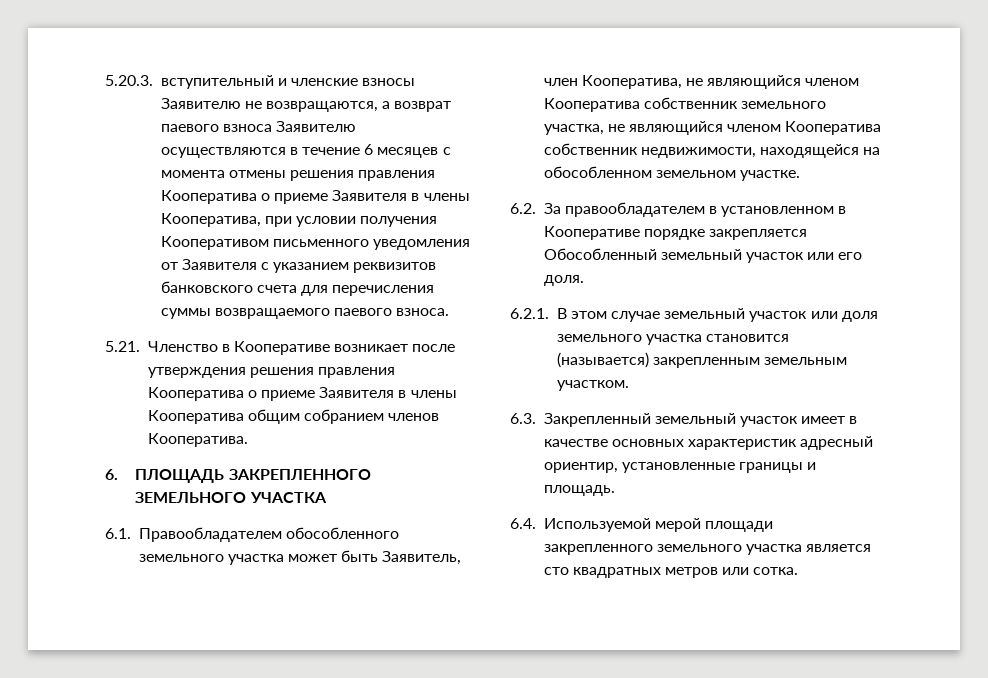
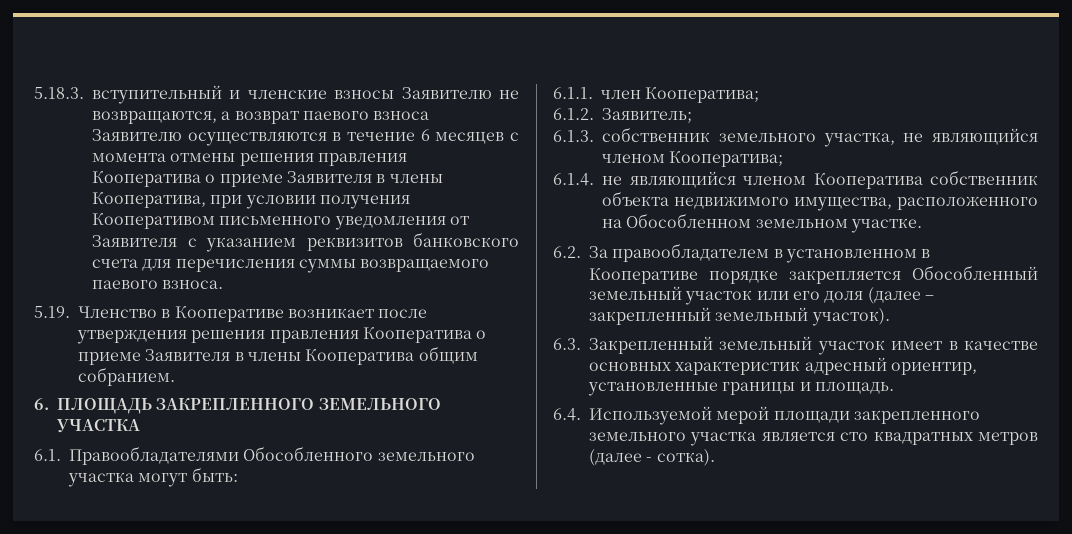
- 5.20.3. вступительный и членские взносы Заявителю не возвращаются, а возврат паевого взноса Заявителю осуществляются в течение 6 месяцев с момента отмены решения правления Кооператива о приеме Заявителя в члены Кооператива, при условии получения Кооперативом письменного уведомления от Заявителя с указанием реквизитов банковского счета для перечисления суммы возвращаемого паевого взноса.
+ 5.18.3. вступительный и членские взносы Заявителю не возвращаются, а возврат паевого взноса Заявителю осуществляются в течение 6 месяцев с момента отмены решения правления Кооператива о приеме Заявителя в члены Кооператива, при условии получения Кооперативом письменного уведомления от Заявителя с указанием реквизитов банковского счета для перечисления суммы возвращаемого паевого взноса.
- 5.21. Членство в Кооперативе возникает после утверждения решения правления Кооператива о приеме Заявителя в члены Кооператива общим собранием членов Кооператива.
+ 5.19. Членство в Кооперативе возникает после утверждения решения правления Кооператива о приеме Заявителя в члены Кооператива общим собранием.
- 6.1. Правообладателем обособленного земельного участка может быть Заявитель, член Кооператива, не являющийся членом Кооператива собственник земельного участка, не являющийся членом Кооператива собственник недвижимости, находящейся на обособленном земельном участке.
+ 6.1. Правообладателями Обособленного земельного участка могут быть:
+ 6.1.1. член Кооператива;
+ 6.1.2. Заявитель;
+ 6.1.3. собственник земельного участка, не являющийся членом Кооператива;
+ 6.1.4. не являющийся членом Кооператива собственник объекта недвижимого имущества, расположенного на Обособленном земельном участке.
- 6.2. За правообладателем в установленном в Кооперативе порядке закрепляется Обособленный земельный участок или его доля.
- 6.2.1. В этом случае земельный участок или доля земельного участка становится (называется) закрепленным земельным участком.
+ 6.2. За правообладателем в установленном в Кооперативе порядке закрепляется Обособленный земельный участок или его доля (далее – закрепленный земельный участок).
- 6.4. Используемой мерой площади закрепленного земельного участка является сто квадратных метров или сотка.
+ 6.4. Используемой мерой площади закрепленного земельного участка является сто квадратных метров (далее - сотка).

